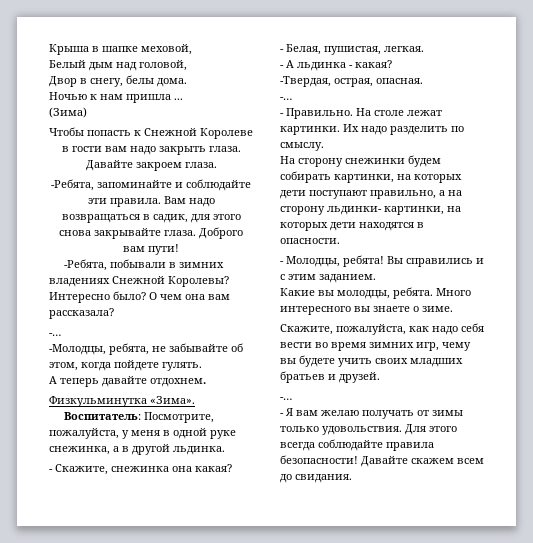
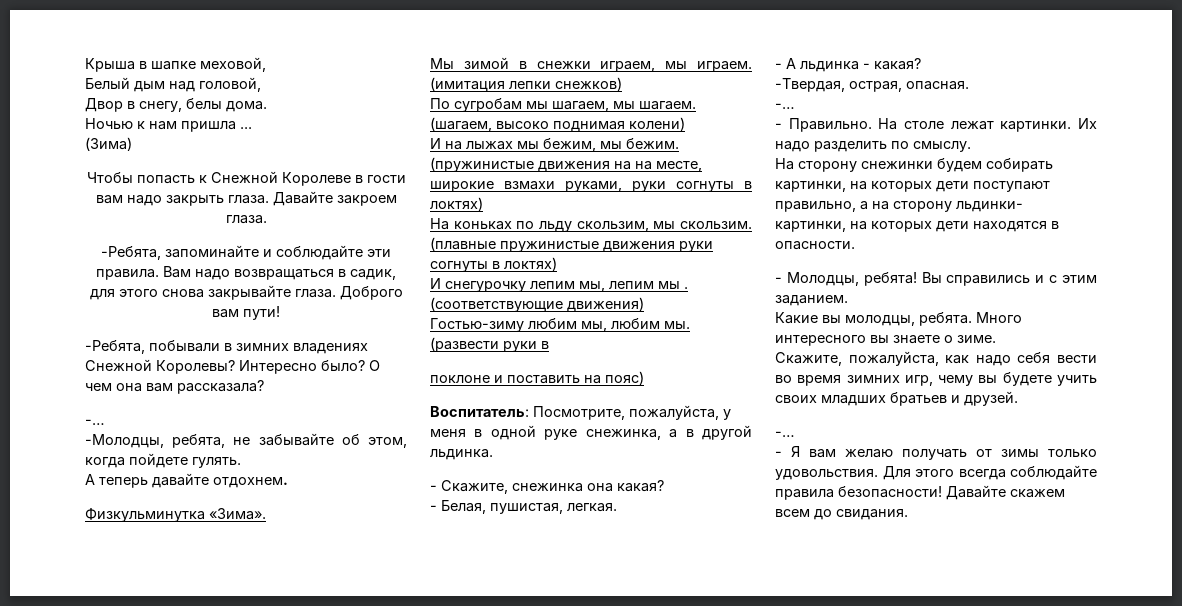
+ Мы зимой в снежки играем, мы играем. (имитация лепки снежков)
+ По сугробам мы шагаем, мы шагаем. (шагаем, высоко поднимая колени)
+ И на лыжах мы бежим, мы бежим. (пружинистые движения на на месте, широкие взмахи руками, руки согнуты в локтях)
+ На коньках по льду скользим, мы скользим. (плавные пружинистые движения руки согнуты в локтях)
+ И снегурочку лепим мы, лепим мы . (соответствующие движения)
+ Гостью-зиму любим мы, любим мы. (развести руки в
+ поклоне и поставить на пояс)

